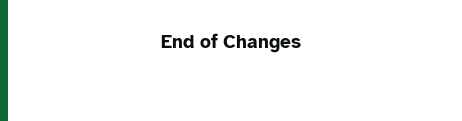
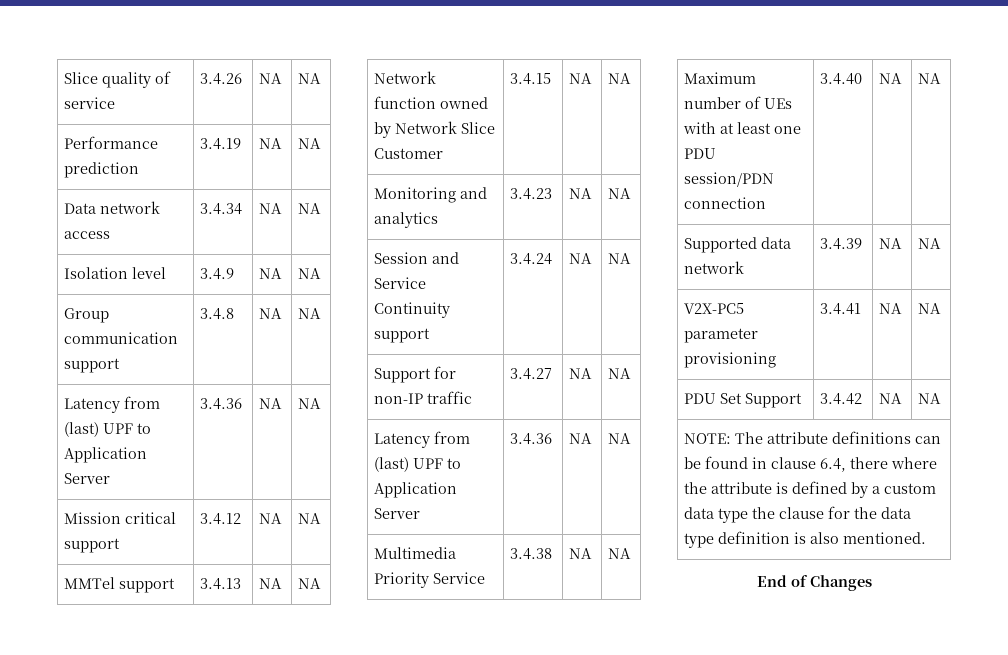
+ Slice quality of service | 3.4.26 | NA | NA
+ Performance prediction | 3.4.19 | NA | NA
+ Data network access | 3.4.34 | NA | NA
+ Isolation level | 3.4.9 | NA | NA
+ Group communication support | 3.4.8 | NA | NA
+ Latency from (last) UPF to Application Server | 3.4.36 | NA | NA
+ Mission critical support | 3.4.12 | NA | NA
+ MMTel support | 3.4.13 | NA | NA
+ Network function owned by Network Slice Customer | 3.4.15 | NA | NA
+ Monitoring and analytics | 3.4.23 | NA | NA
+ Session and Service Continuity support | 3.4.24 | NA | NA
+ Support for non-IP traffic | 3.4.27 | NA | NA
+ Latency from (last) UPF to Application Server | 3.4.36 | NA | NA
+ Multimedia Priority Service | 3.4.38 | NA | NA
+ Maximum number of UEs with at least one PDU session/PDN connection | 3.4.40 | NA | NA
+ Supported data network | 3.4.39 | NA | NA
+ V2X-PC5 parameter provisioning | 3.4.41 | NA | NA
+ PDU Set Support | 3.4.42 | NA | NA
+ NOTE: The attribute definitions can be found in clause 6.4, there where the attribute is defined by a custom data type the clause for the data type definition is also mentioned.

